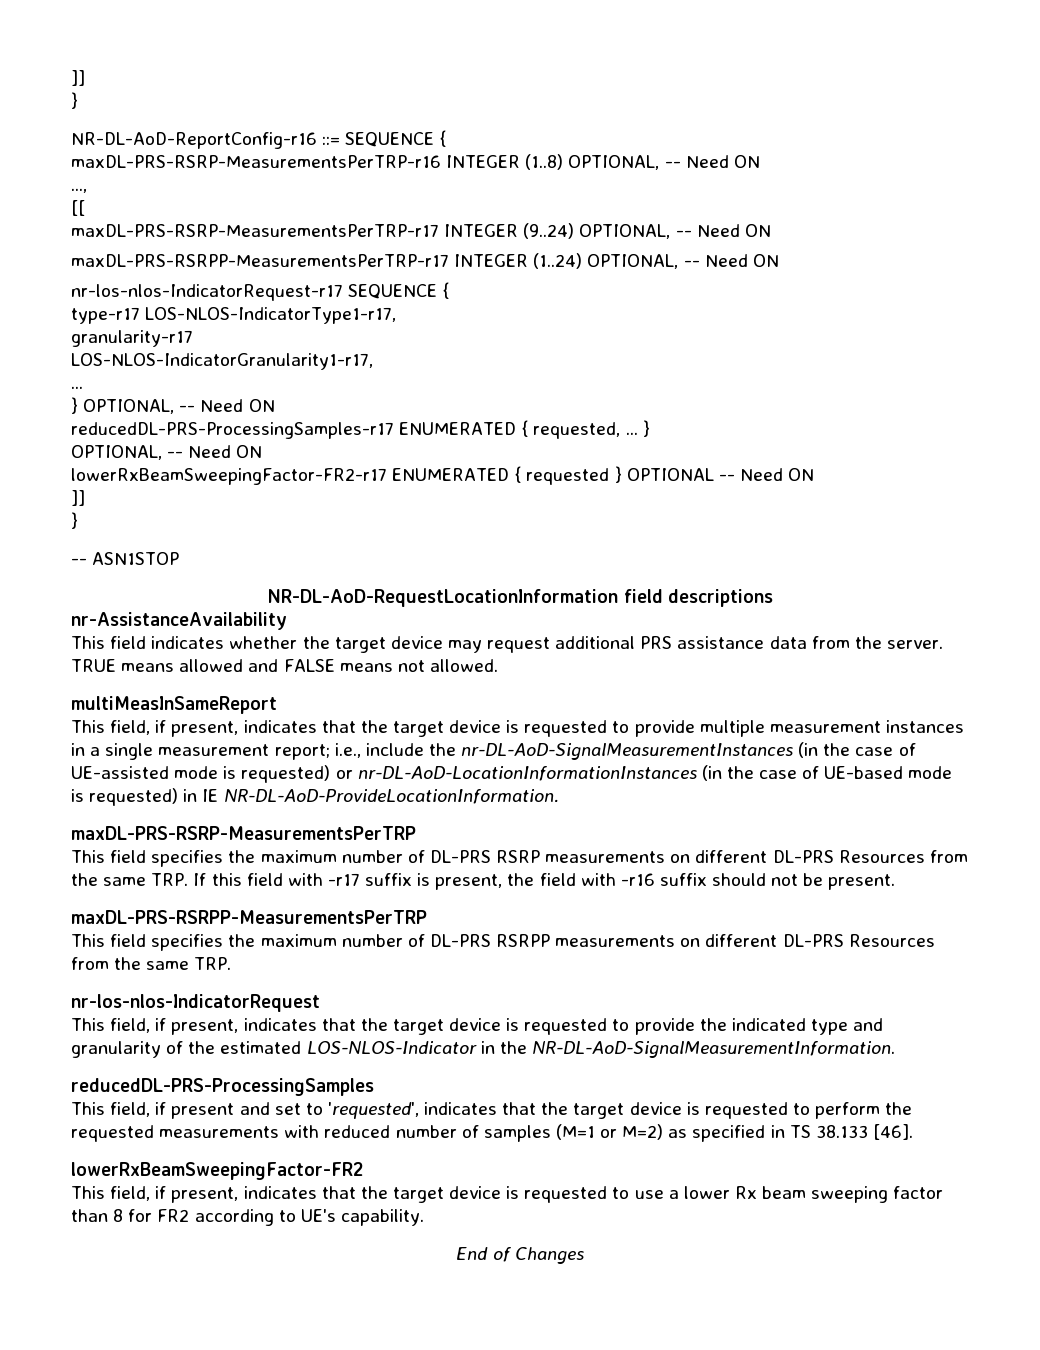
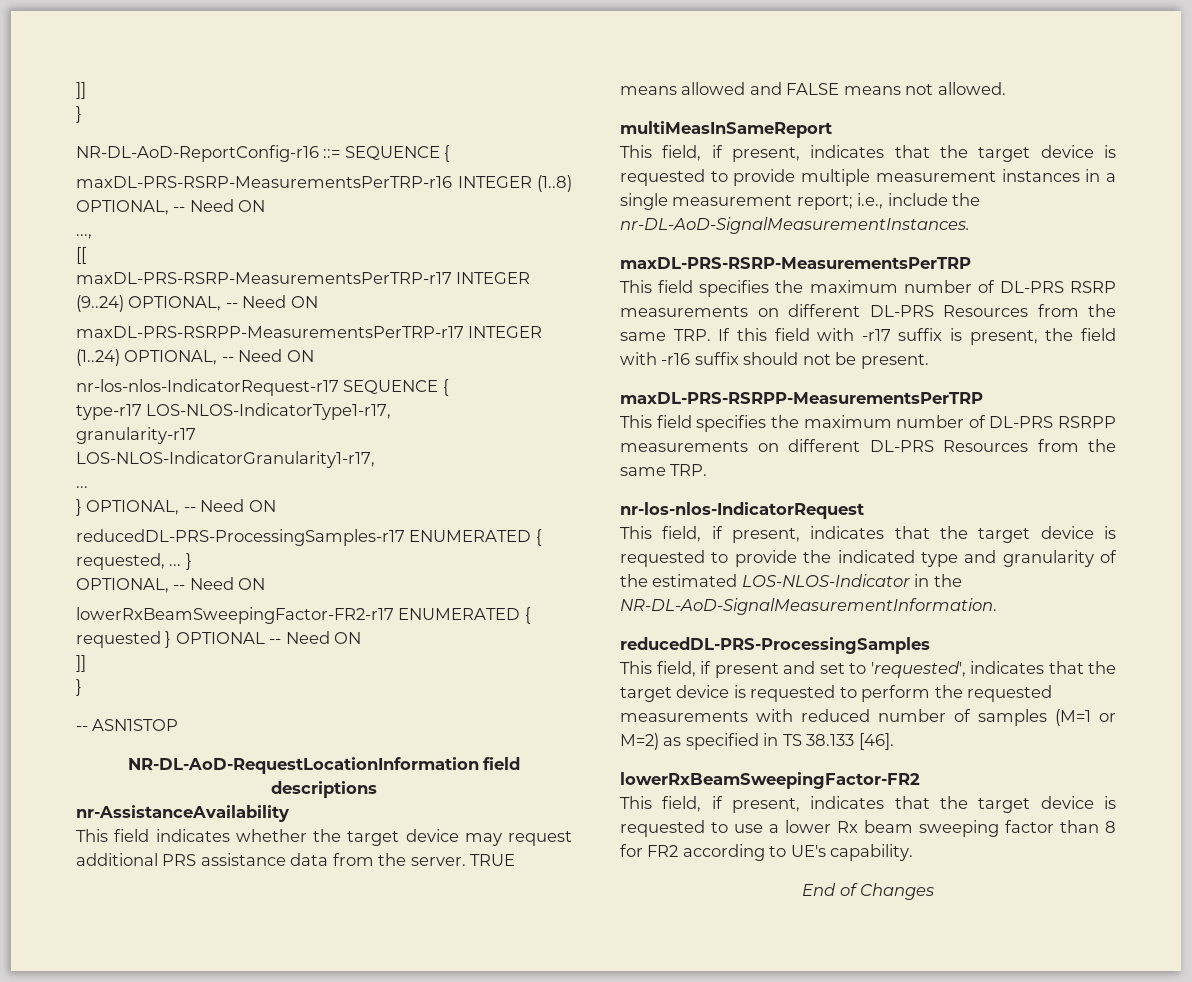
- This field, if present, indicates that the target device is requested to provide multiple measurement instances in a single measurement report; i.e., include the nr-DL-AoD-SignalMeasurementInstances (in the case of UE-assisted mode is requested) or nr-DL-AoD-LocationInformationInstances (in the case of UE-based mode is requested) in IE NR-DL-AoD-ProvideLocationInformation.
+ This field, if present, indicates that the target device is requested to provide multiple measurement instances in a single measurement report; i.e., include the nr-DL-AoD-SignalMeasurementInstances.

